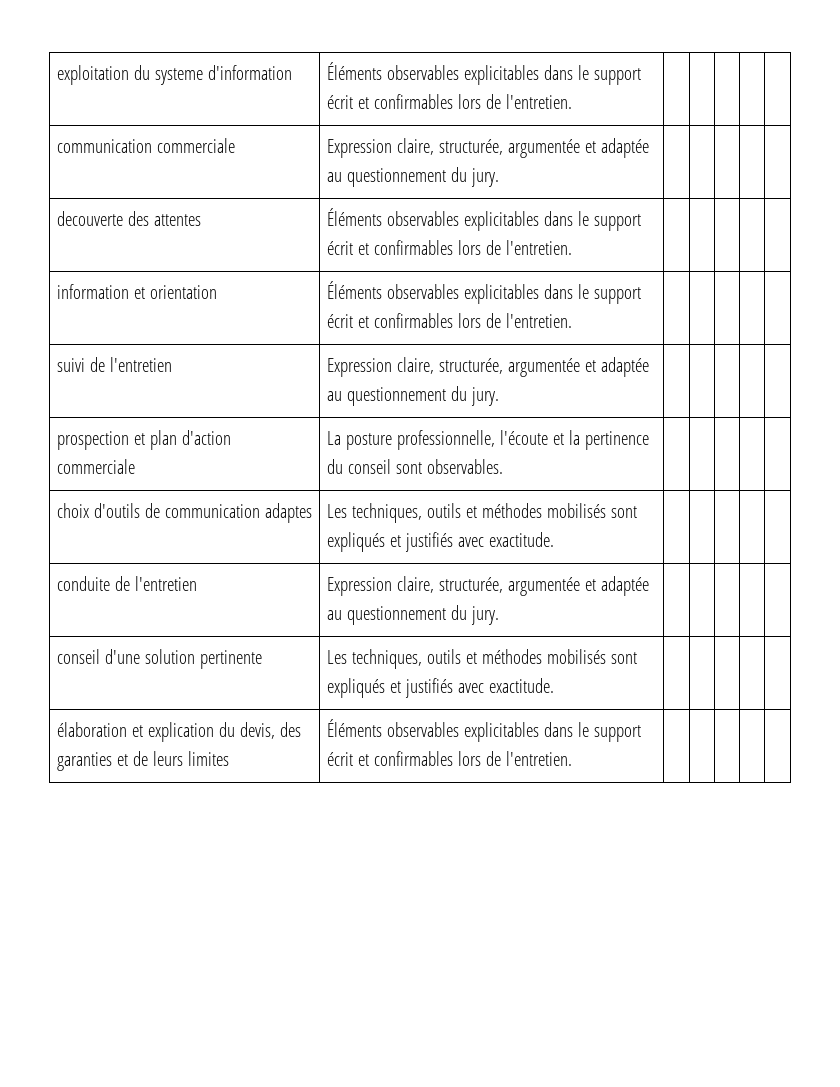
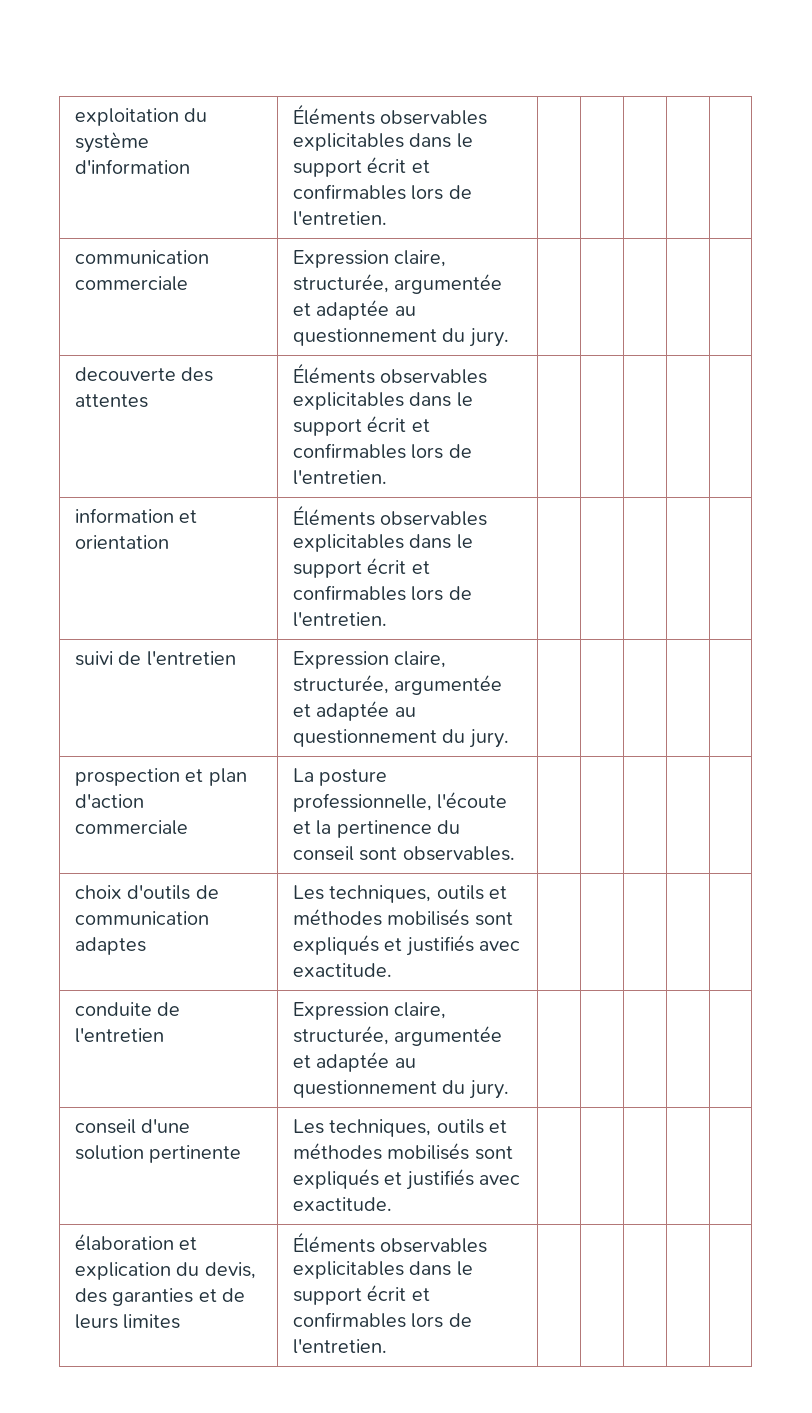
- exploitation du systeme d'information | Éléments observables explicitables dans le support écrit et confirmables lors de l'entretien. | | | | |
+ exploitation du système d'information | Éléments observables explicitables dans le support écrit et confirmables lors de l'entretien. | | | | |

